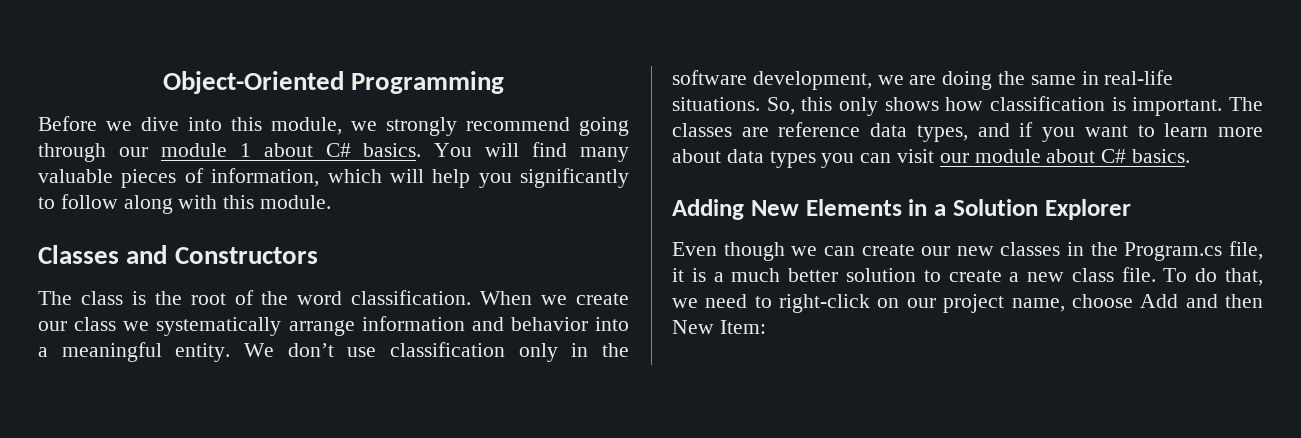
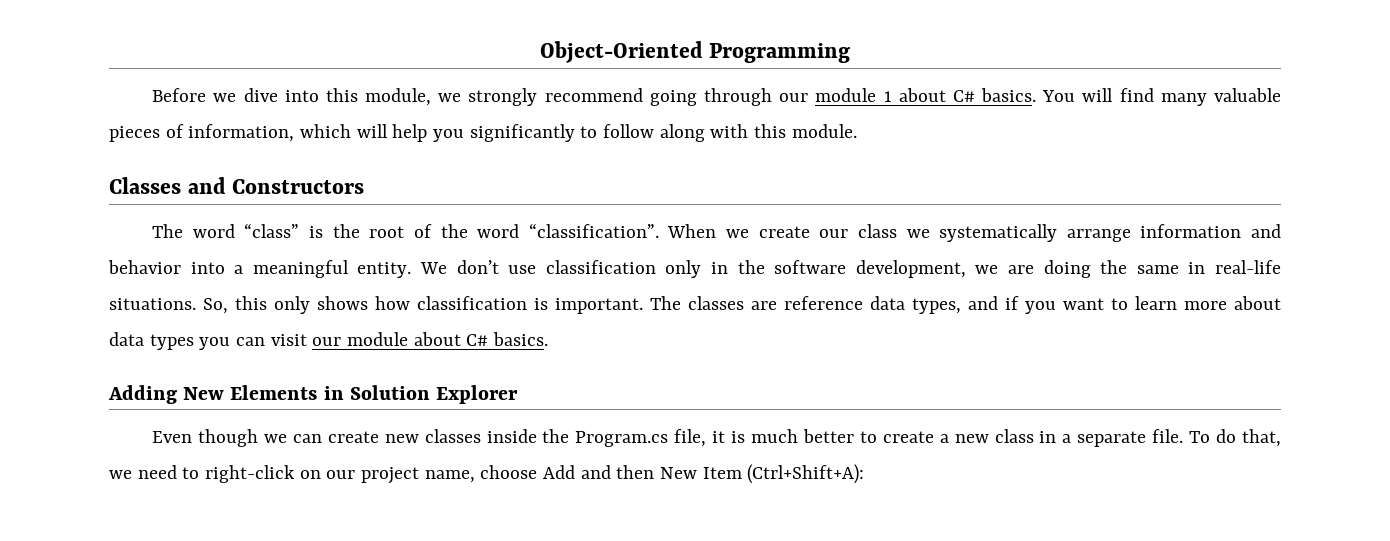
- The class is the root of the word classification.
+ The word “class” is the root of the word “classification”.
- Adding New Elements in a Solution Explorer
+ Adding New Elements in Solution Explorer
- Even though we can create our new classes in the Program.cs file, it is a much better solution to create a new class file.
+ Even though we can create new classes inside the Program.cs file, it is much better to create a new class in a separate file.
- To do that, we need to right-click on our project name, choose Add and then New Item:
+ To do that, we need to right-click on our project name, choose Add and then New Item (Ctrl+Shift+A):

